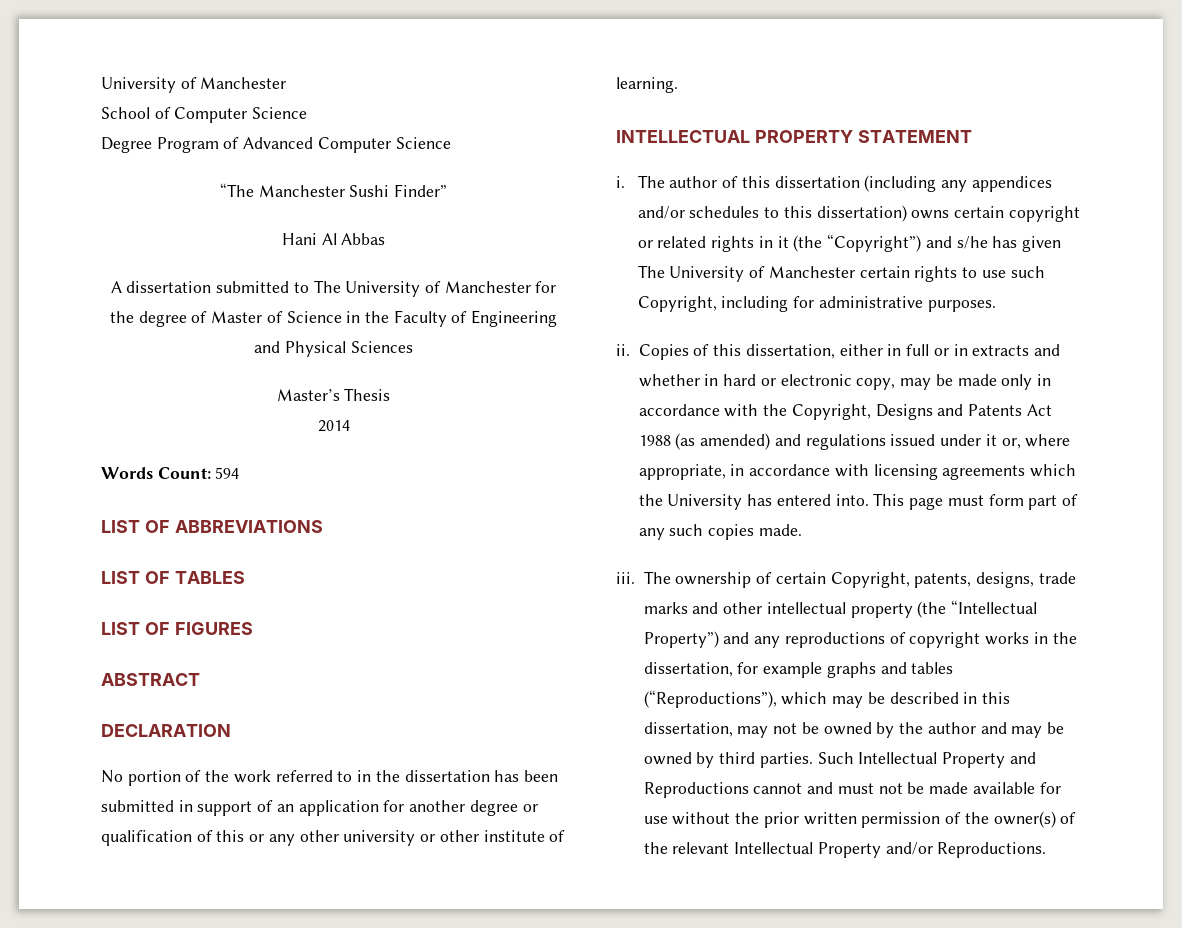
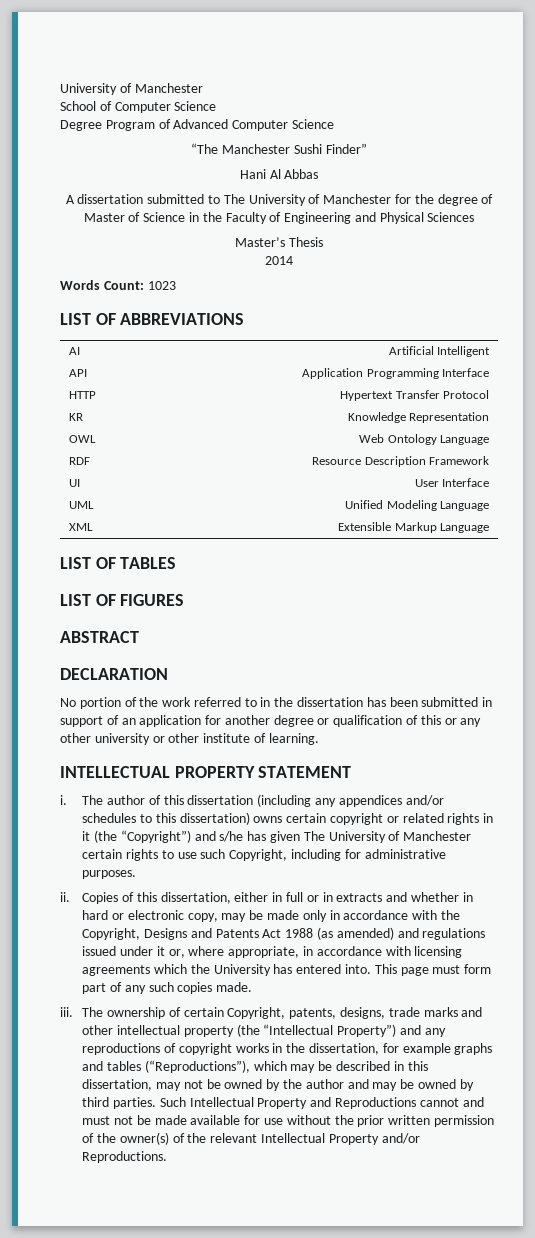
- Words Count: 594
+ Words Count: 1023
+ AI | Artificial Intelligent
+ API | Application Programming Interface
+ HTTP | Hypertext Transfer Protocol
+ KR | Knowledge Representation
+ OWL | Web Ontology Language
+ RDF | Resource Description Framework
+ UI | User Interface
+ UML | Unified Modeling Language
+ XML | Extensible Markup Language

